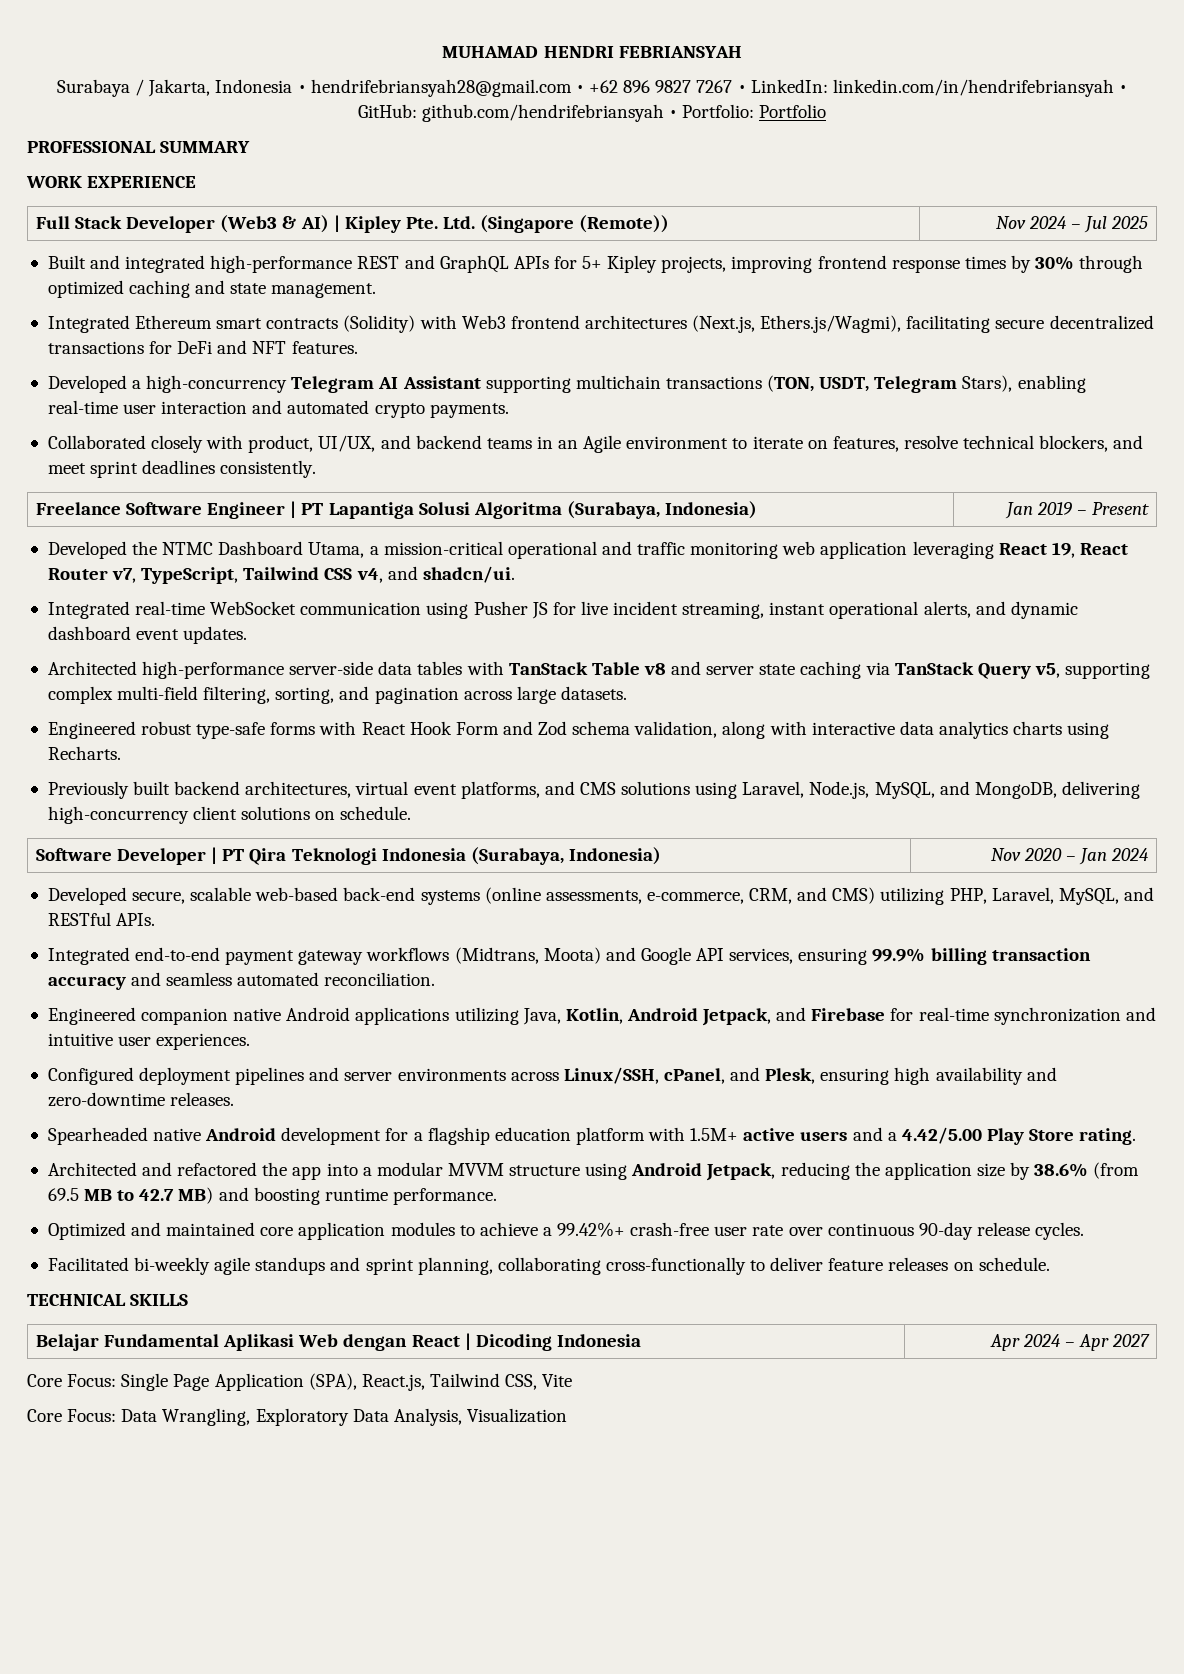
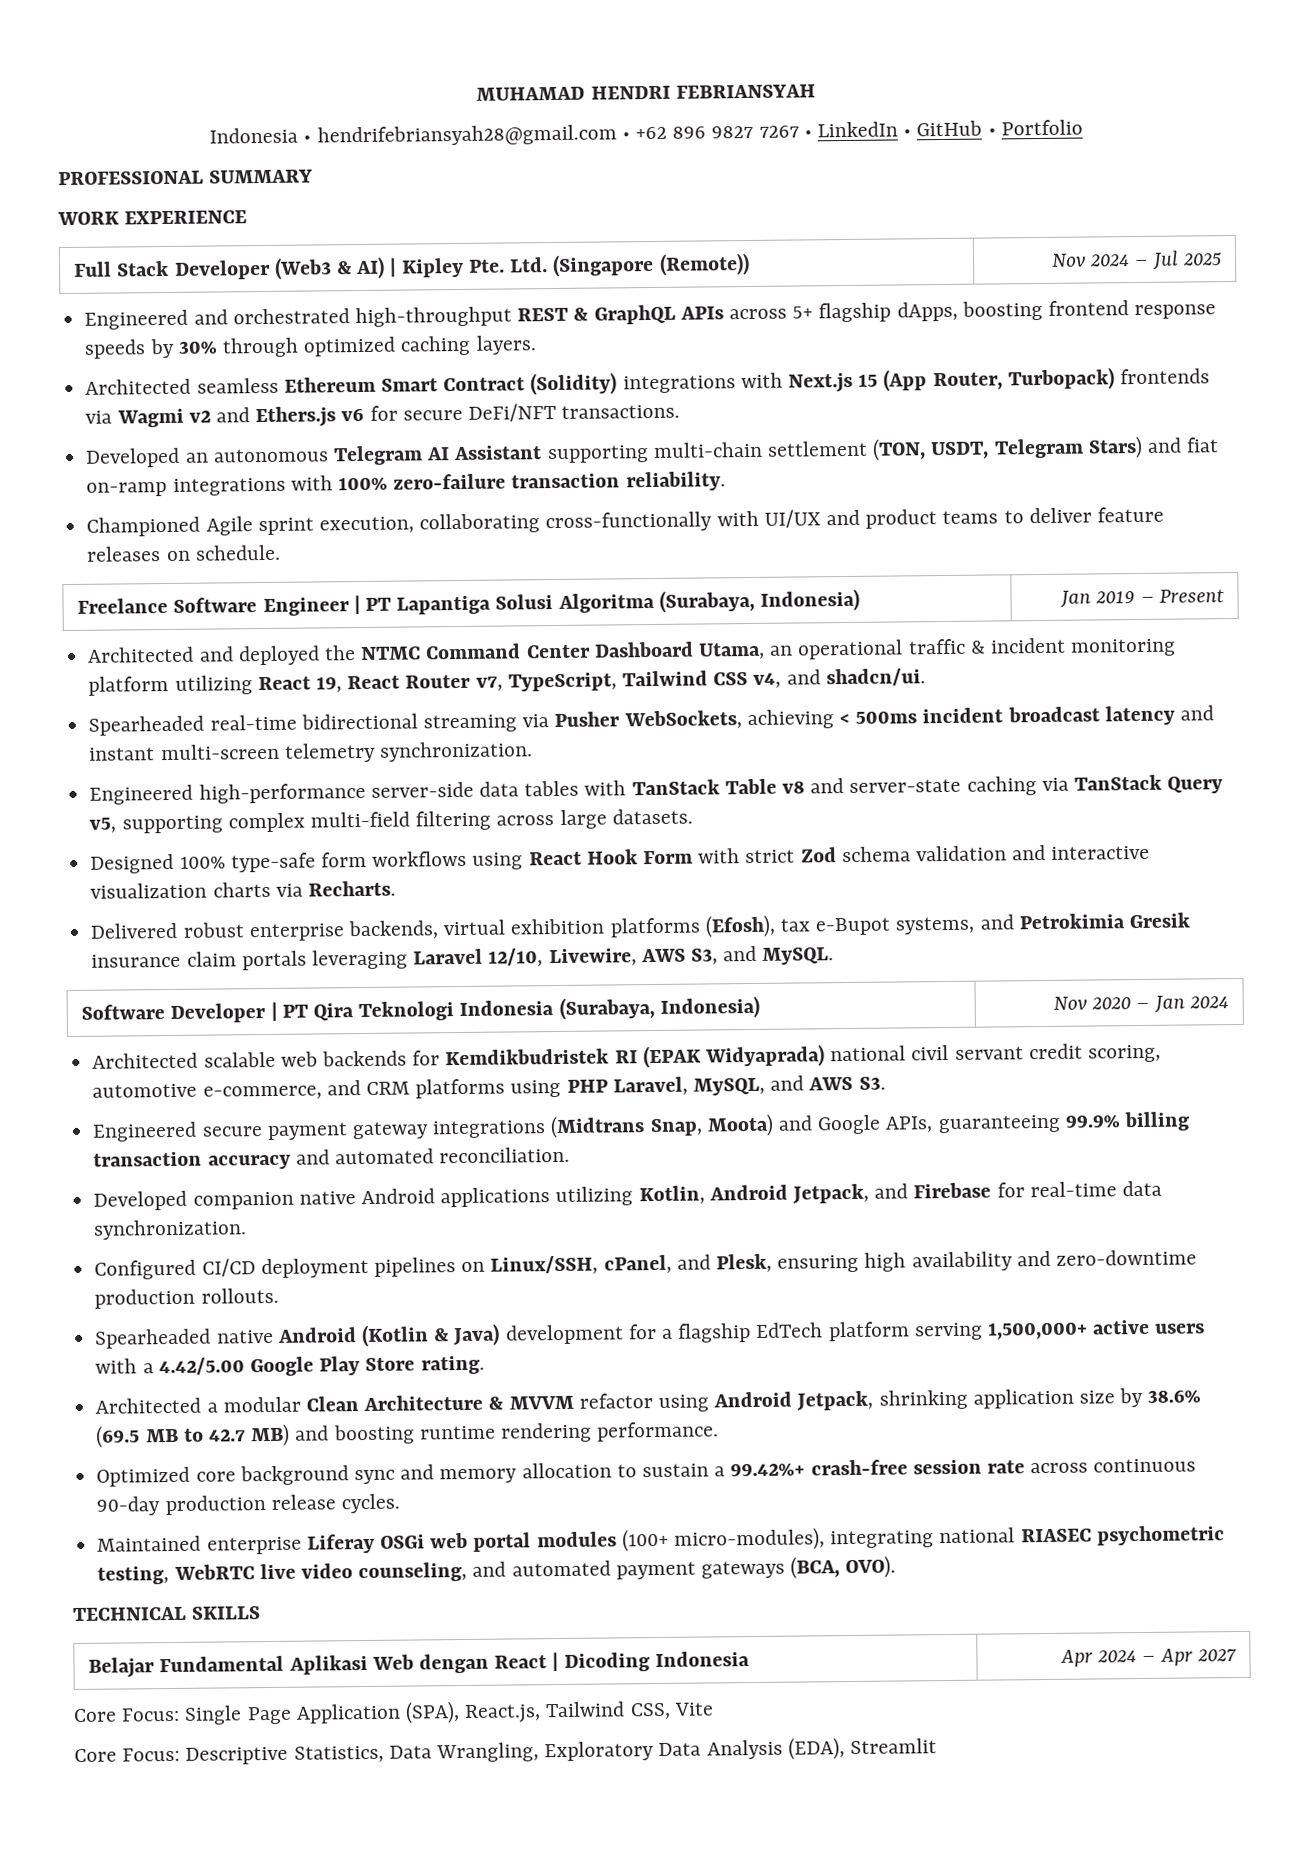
- Surabaya / Jakarta, Indonesia • hendrifebriansyah28@gmail.com • +62 896 9827 7267 • LinkedIn: linkedin.com/in/hendrifebriansyah • GitHub: github.com/hendrifebriansyah • Portfolio: Portfolio
+ Indonesia • hendrifebriansyah28@gmail.com • +62 896 9827 7267 • LinkedIn • GitHub • Portfolio
- Built and integrated high-performance REST and GraphQL APIs for 5+ Kipley projects, improving frontend response times by 30% through optimized caching and state management.
- Integrated Ethereum smart contracts (Solidity) with Web3 frontend architectures (Next.js, Ethers.js/Wagmi), facilitating secure decentralized transactions for DeFi and NFT features.
- Developed a high-concurrency Telegram AI Assistant supporting multichain transactions (TON, USDT, Telegram Stars), enabling real-time user interaction and automated crypto payments.
- Collaborated closely with product, UI/UX, and backend teams in an Agile environment to iterate on features, resolve technical blockers, and meet sprint deadlines consistently.
+ Engineered and orchestrated high-throughput REST & GraphQL APIs across 5+ flagship dApps, boosting frontend response speeds by 30% through optimized caching layers.
+ Architected seamless Ethereum Smart Contract (Solidity) integrations with Next.js 15 (App Router, Turbopack) frontends via Wagmi v2 and Ethers.js v6 for secure DeFi/NFT transactions.
+ Developed an autonomous Telegram AI Assistant supporting multi-chain settlement (TON, USDT, Telegram Stars) and fiat on-ramp integrations with 100% zero-failure transaction reliability.
+ Championed Agile sprint execution, collaborating cross-functionally with UI/UX and product teams to deliver feature releases on schedule.
- Developed the NTMC Dashboard Utama, a mission-critical operational and traffic monitoring web application leveraging React 19, React Router v7, TypeScript, Tailwind CSS v4, and shadcn/ui.
+ Architected and deployed the NTMC Command Center Dashboard Utama, an operational traffic & incident monitoring platform utilizing React 19, React Router v7, TypeScript, Tailwind CSS v4, and shadcn/ui.
- Integrated real-time WebSocket communication using Pusher JS for live incident streaming, instant operational alerts, and dynamic dashboard event updates.
- Architected high-performance server-side data tables with TanStack Table v8 and server state caching via TanStack Query v5, supporting complex multi-field filtering, sorting, and pagination across large datasets.
+ Spearheaded real-time bidirectional streaming via Pusher WebSockets, achieving < 500ms incident broadcast latency and instant multi-screen telemetry synchronization.
+ Engineered high-performance server-side data tables with TanStack Table v8 and server-state caching via TanStack Query v5, supporting complex multi-field filtering across large datasets.
- Engineered robust type-safe forms with React Hook Form and Zod schema validation, along with interactive data analytics charts using Recharts.
- Previously built backend architectures, virtual event platforms, and CMS solutions using Laravel, Node.js, MySQL, and MongoDB, delivering high-concurrency client solutions on schedule.
+ Designed 100% type-safe form workflows using React Hook Form with strict Zod schema validation and interactive visualization charts via Recharts.
+ Delivered robust enterprise backends, virtual exhibition platforms (Efosh), tax e-Bupot systems, and Petrokimia Gresik insurance claim portals leveraging Laravel 12/10, Livewire, AWS S3, and MySQL.
- Developed secure, scalable web-based back-end systems (online assessments, e-commerce, CRM, and CMS) utilizing PHP, Laravel, MySQL, and RESTful APIs.
- Integrated end-to-end payment gateway workflows (Midtrans, Moota) and Google API services, ensuring 99.9% billing transaction accuracy and seamless automated reconciliation.
+ Architected scalable web backends for Kemdikbudristek RI (EPAK Widyaprada) national civil servant credit scoring, automotive e-commerce, and CRM platforms using PHP Laravel, MySQL, and AWS S3.
+ Engineered secure payment gateway integrations (Midtrans Snap, Moota) and Google APIs, guaranteeing 99.9% billing transaction accuracy and automated reconciliation.
- Engineered companion native Android applications utilizing Java, Kotlin, Android Jetpack, and Firebase for real-time synchronization and intuitive user experiences.
+ Developed companion native Android applications utilizing Kotlin, Android Jetpack, and Firebase for real-time data synchronization.
- Configured deployment pipelines and server environments across Linux/SSH, cPanel, and Plesk, ensuring high availability and zero-downtime releases.
+ Configured CI/CD deployment pipelines on Linux/SSH, cPanel, and Plesk, ensuring high availability and zero-downtime production rollouts.
- Spearheaded native Android development for a flagship education platform with 1.5M+ active users and a 4.42/5.00 Play Store rating.
+ Spearheaded native Android (Kotlin & Java) development for a flagship EdTech platform serving 1,500,000+ active users with a 4.42/5.00 Google Play Store rating.
- Architected and refactored the app into a modular MVVM structure using Android Jetpack, reducing the application size by 38.6% (from 69.5 MB to 42.7 MB) and boosting runtime performance.
+ Architected a modular Clean Architecture & MVVM refactor using Android Jetpack, shrinking application size by 38.6% (69.5 MB to 42.7 MB) and boosting runtime rendering performance.
- Optimized and maintained core application modules to achieve a 99.42%+ crash-free user rate over continuous 90-day release cycles.
+ Optimized core background sync and memory allocation to sustain a 99.42%+ crash-free session rate across continuous 90-day production release cycles.
- Facilitated bi-weekly agile standups and sprint planning, collaborating cross-functionally to deliver feature releases on schedule.
+ Maintained enterprise Liferay OSGi web portal modules (100+ micro-modules), integrating national RIASEC psychometric testing, WebRTC live video counseling, and automated payment gateways (BCA, OVO).
- Core Focus: Data Wrangling, Exploratory Data Analysis, Visualization
+ Core Focus: Descriptive Statistics, Data Wrangling, Exploratory Data Analysis (EDA), Streamlit

